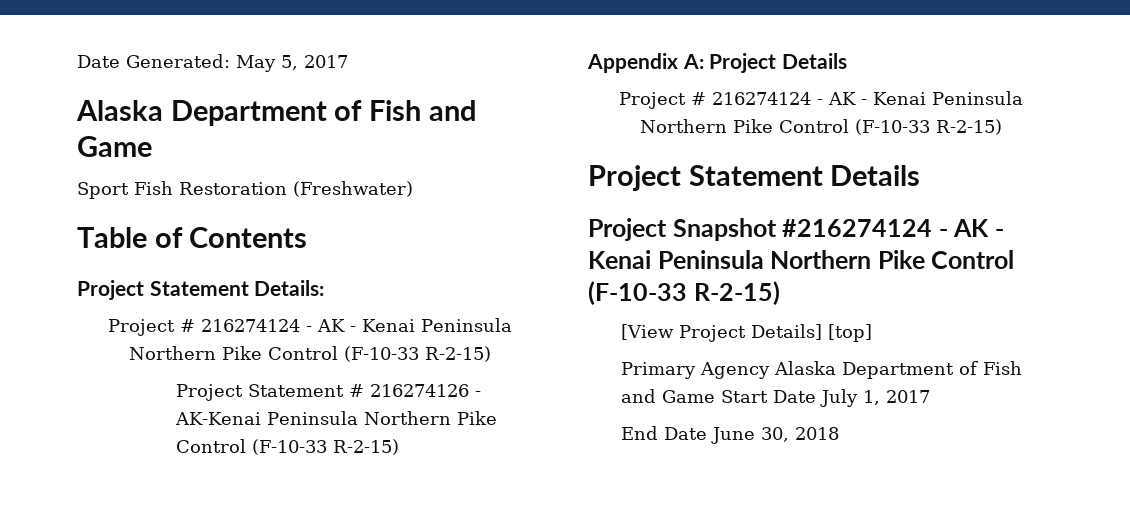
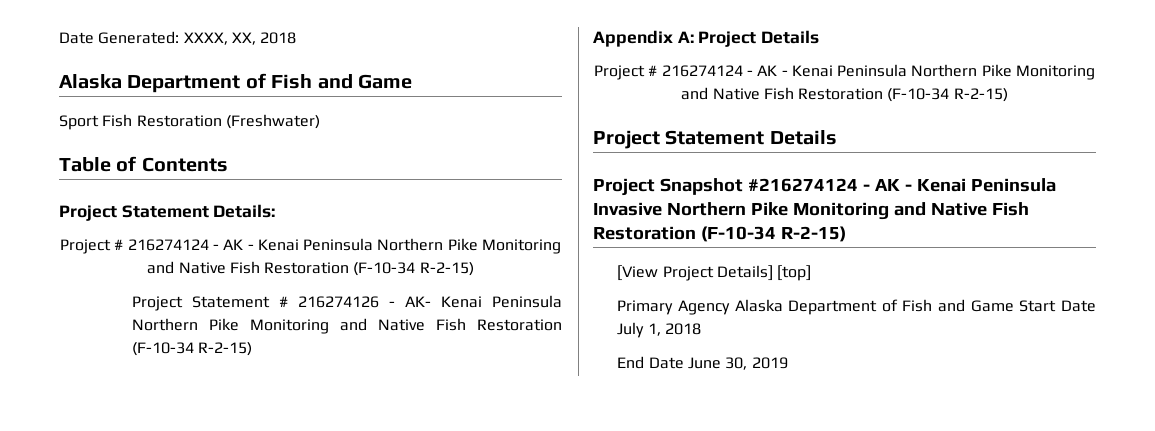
- Date Generated: May 5, 2017
+ Date Generated: XXXX, XX, 2018
  Project Statement Details:
- Project # 216274124 - AK - Kenai Peninsula Northern Pike Control (F-10-33 R-2-15)
+ Project # 216274124 - AK - Kenai Peninsula Northern Pike Monitoring and Native Fish Restoration (F-10-34 R-2-15)
- Project Statement # 216274126 - AK-Kenai Peninsula Northern Pike Control (F-10-33 R-2-15)
+ Project Statement # 216274126 - AK- Kenai Peninsula Northern Pike Monitoring and Native Fish Restoration (F-10-34 R-2-15)
  Appendix A: Project Details
- Project # 216274124 - AK - Kenai Peninsula Northern Pike Control (F-10-33 R-2-15)
+ Project # 216274124 - AK - Kenai Peninsula Northern Pike Monitoring and Native Fish Restoration (F-10-34 R-2-15)
- Project Snapshot #216274124 - AK - Kenai Peninsula Northern Pike Control (F-10-33 R-2-15)
+ Project Snapshot #216274124 - AK - Kenai Peninsula Invasive Northern Pike Monitoring and Native Fish Restoration (F-10-34 R-2-15)
- Primary Agency Alaska Department of Fish and Game Start Date July 1, 2017
+ Primary Agency Alaska Department of Fish and Game Start Date July 1, 2018
- End Date June 30, 2018
+ End Date June 30, 2019

